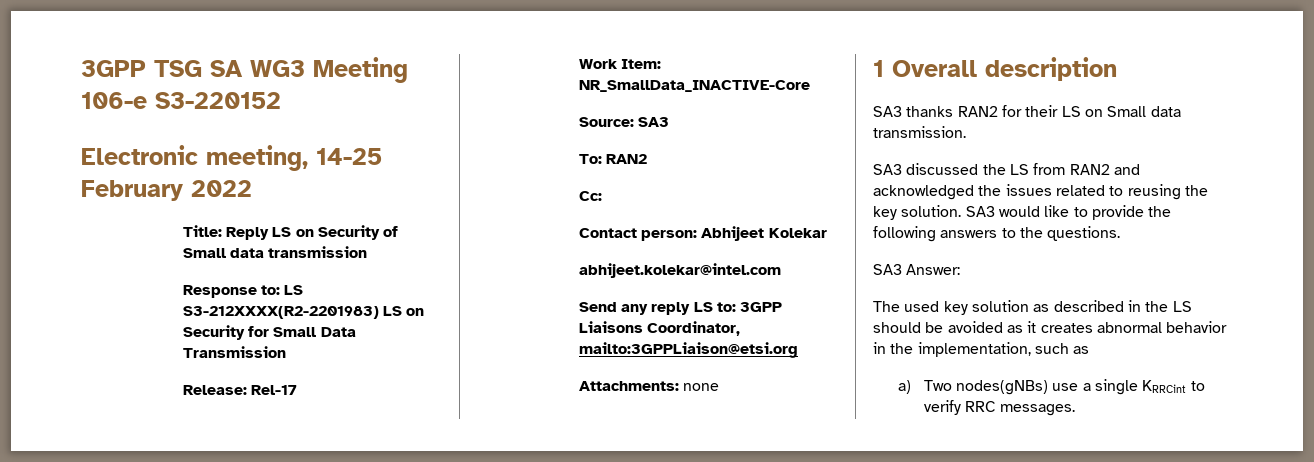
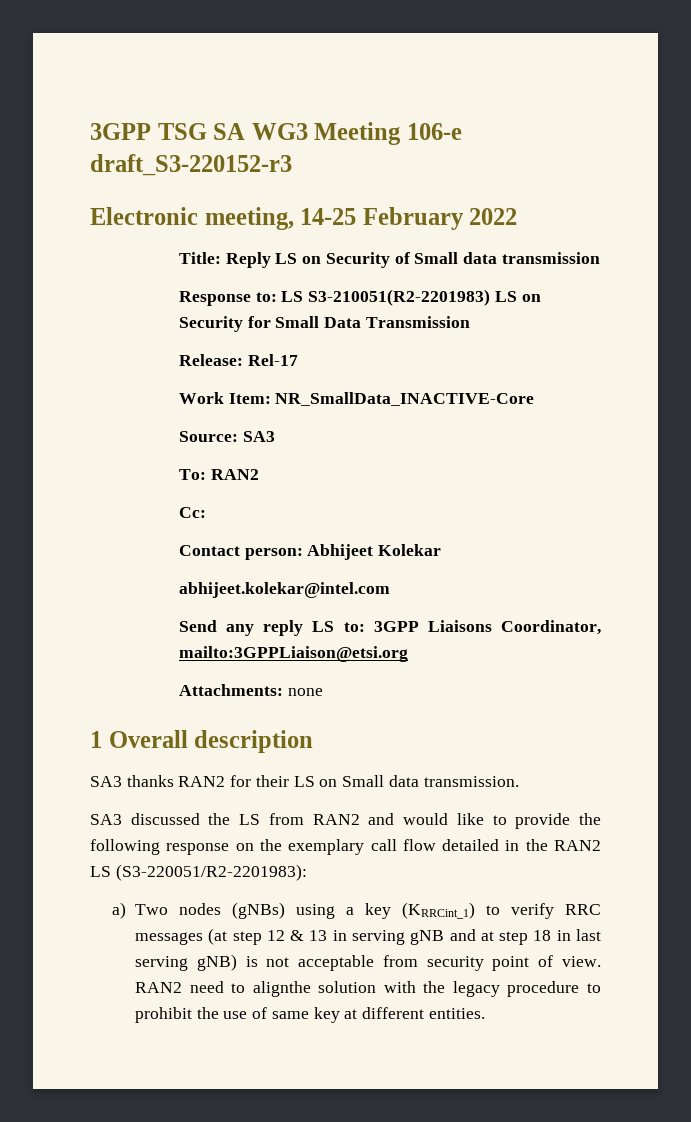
- 3GPP TSG SA WG3 Meeting 106-e S3-220152
+ 3GPP TSG SA WG3 Meeting 106-e draft_S3-220152-r3
- Response to: LS S3-212XXXX(R2-2201983) LS on Security for Small Data Transmission
+ Response to: LS S3-210051(R2-2201983) LS on Security for Small Data Transmission
- SA3 discussed the LS from RAN2 and acknowledged the issues related to reusing the key solution. SA3 would like to provide the following answers to the questions.
- SA3 Answer:
- The used key solution as described in the LS should be avoided as it creates abnormal behavior in the implementation, such as
- a) Two nodes(gNBs) use a single KRRCint to verify RRC messages.
+ SA3 discussed the LS from RAN2 and would like to provide the following response on the exemplary call flow detailed in the RAN2 LS (S3-220051/R2-2201983):
+ a) Two nodes (gNBs) using a key (KRRCint_1) to verify RRC messages (at step 12 & 13 in serving gNB and at step 18 in last serving gNB) is not acceptable from security point of view. RAN2 need to alignthe solution with the legacy procedure to prohibit the use of same key at different entities.

